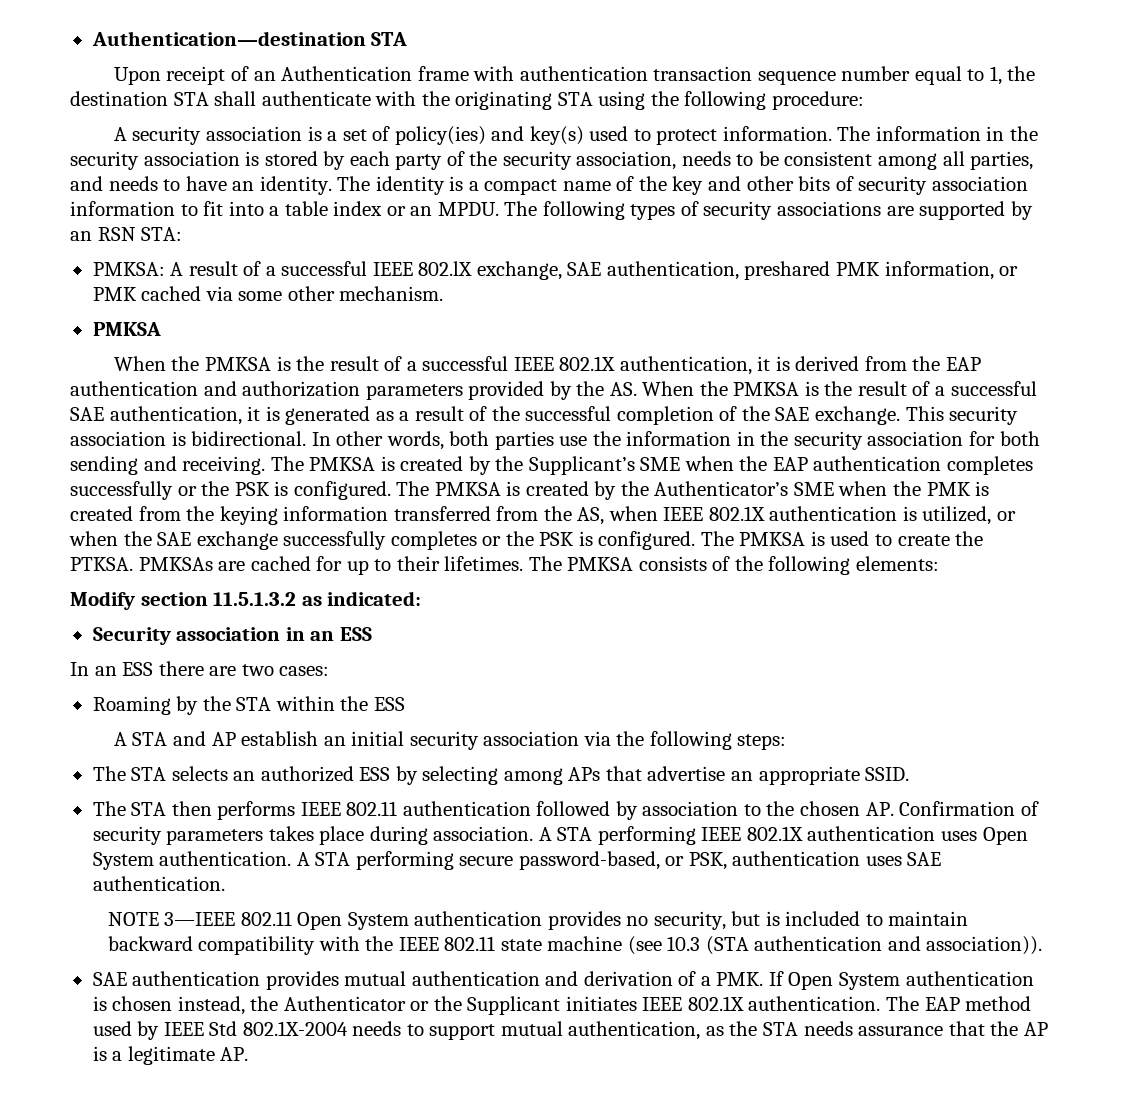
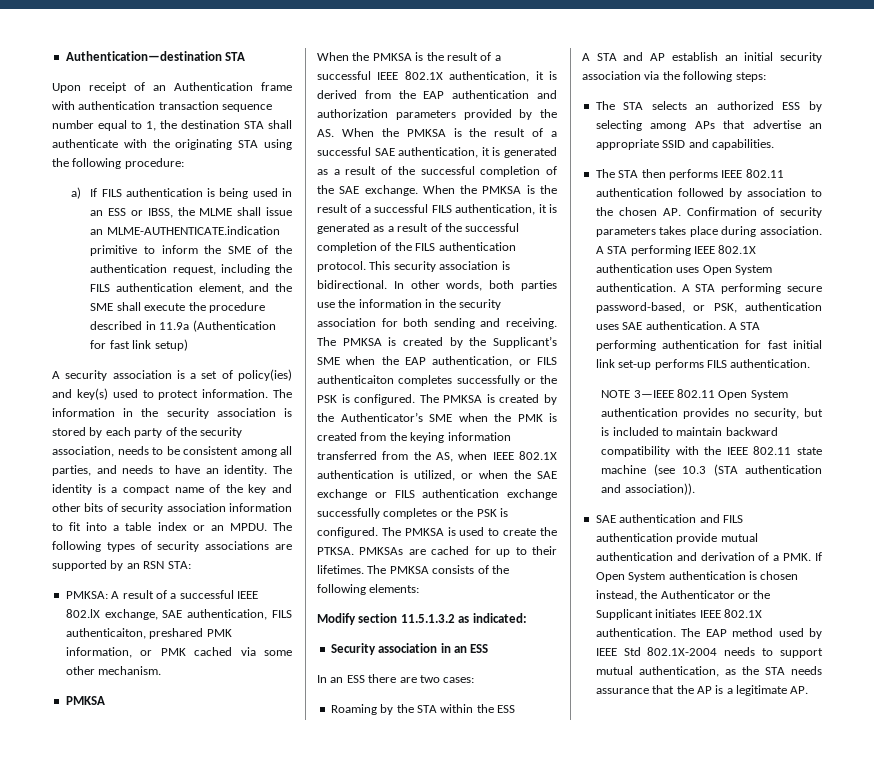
+ a) If FILS authentication is being used in an ESS or IBSS, the MLME shall issue an MLME-AUTHENTICATE.indication primitive to inform the SME of the authentication request, including the FILS authentication element, and the SME shall execute the procedure described in 11.9a (Authentication for fast link setup)
- PMKSA: A result of a successful IEEE 802.lX exchange, SAE authentication, preshared PMK information, or PMK cached via some other mechanism.
+ PMKSA: A result of a successful IEEE 802.lX exchange, SAE authentication, FILS authenticaiton, preshared PMK information, or PMK cached via some other mechanism.
+ When the PMKSA is the result of a successful FILS authentication, it is generated as a result of the successful completion of the FILS authentication protocol.
- The PMKSA is created by the Supplicant’s SME when the EAP authentication completes successfully or the PSK is configured.
+ The PMKSA is created by the Supplicant’s SME when the EAP authentication, or FILS authenticaiton completes successfully or the PSK is configured.
- The PMKSA is created by the Authenticator’s SME when the PMK is created from the keying information transferred from the AS, when IEEE 802.1X authentication is utilized, or when the SAE exchange successfully completes or the PSK is configured.
+ The PMKSA is created by the Authenticator’s SME when the PMK is created from the keying information transferred from the AS, when IEEE 802.1X authentication is utilized, or when the SAE exchange or FILS authentication exchange successfully completes or the PSK is configured.
- The STA selects an authorized ESS by selecting among APs that advertise an appropriate SSID.
+ The STA selects an authorized ESS by selecting among APs that advertise an appropriate SSID and capabilities.
+ A STA performing authentication for fast initial link set-up performs FILS authentication.
- SAE authentication provides mutual authentication and derivation of a PMK. If Open System authentication is chosen instead, the Authenticator or the Supplicant initiates IEEE 802.1X authentication.
+ SAE authentication and FILS authentication provide mutual authentication and derivation of a PMK. If Open System authentication is chosen instead, the Authenticator or the Supplicant initiates IEEE 802.1X authentication.

